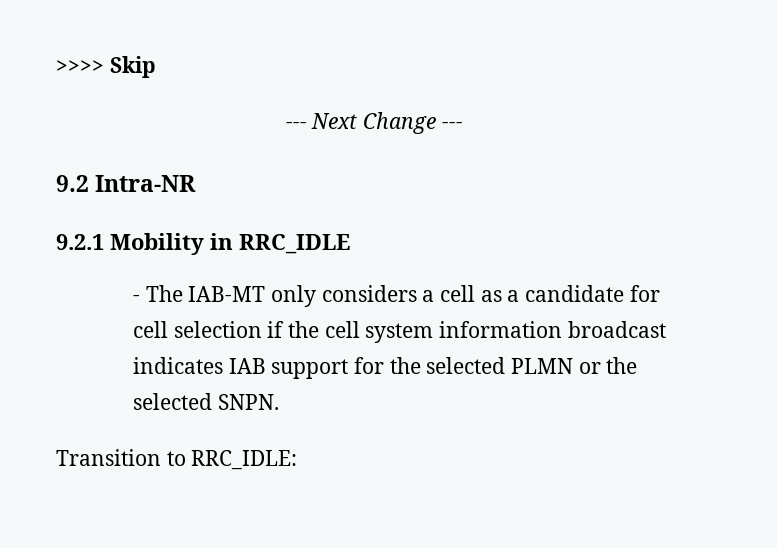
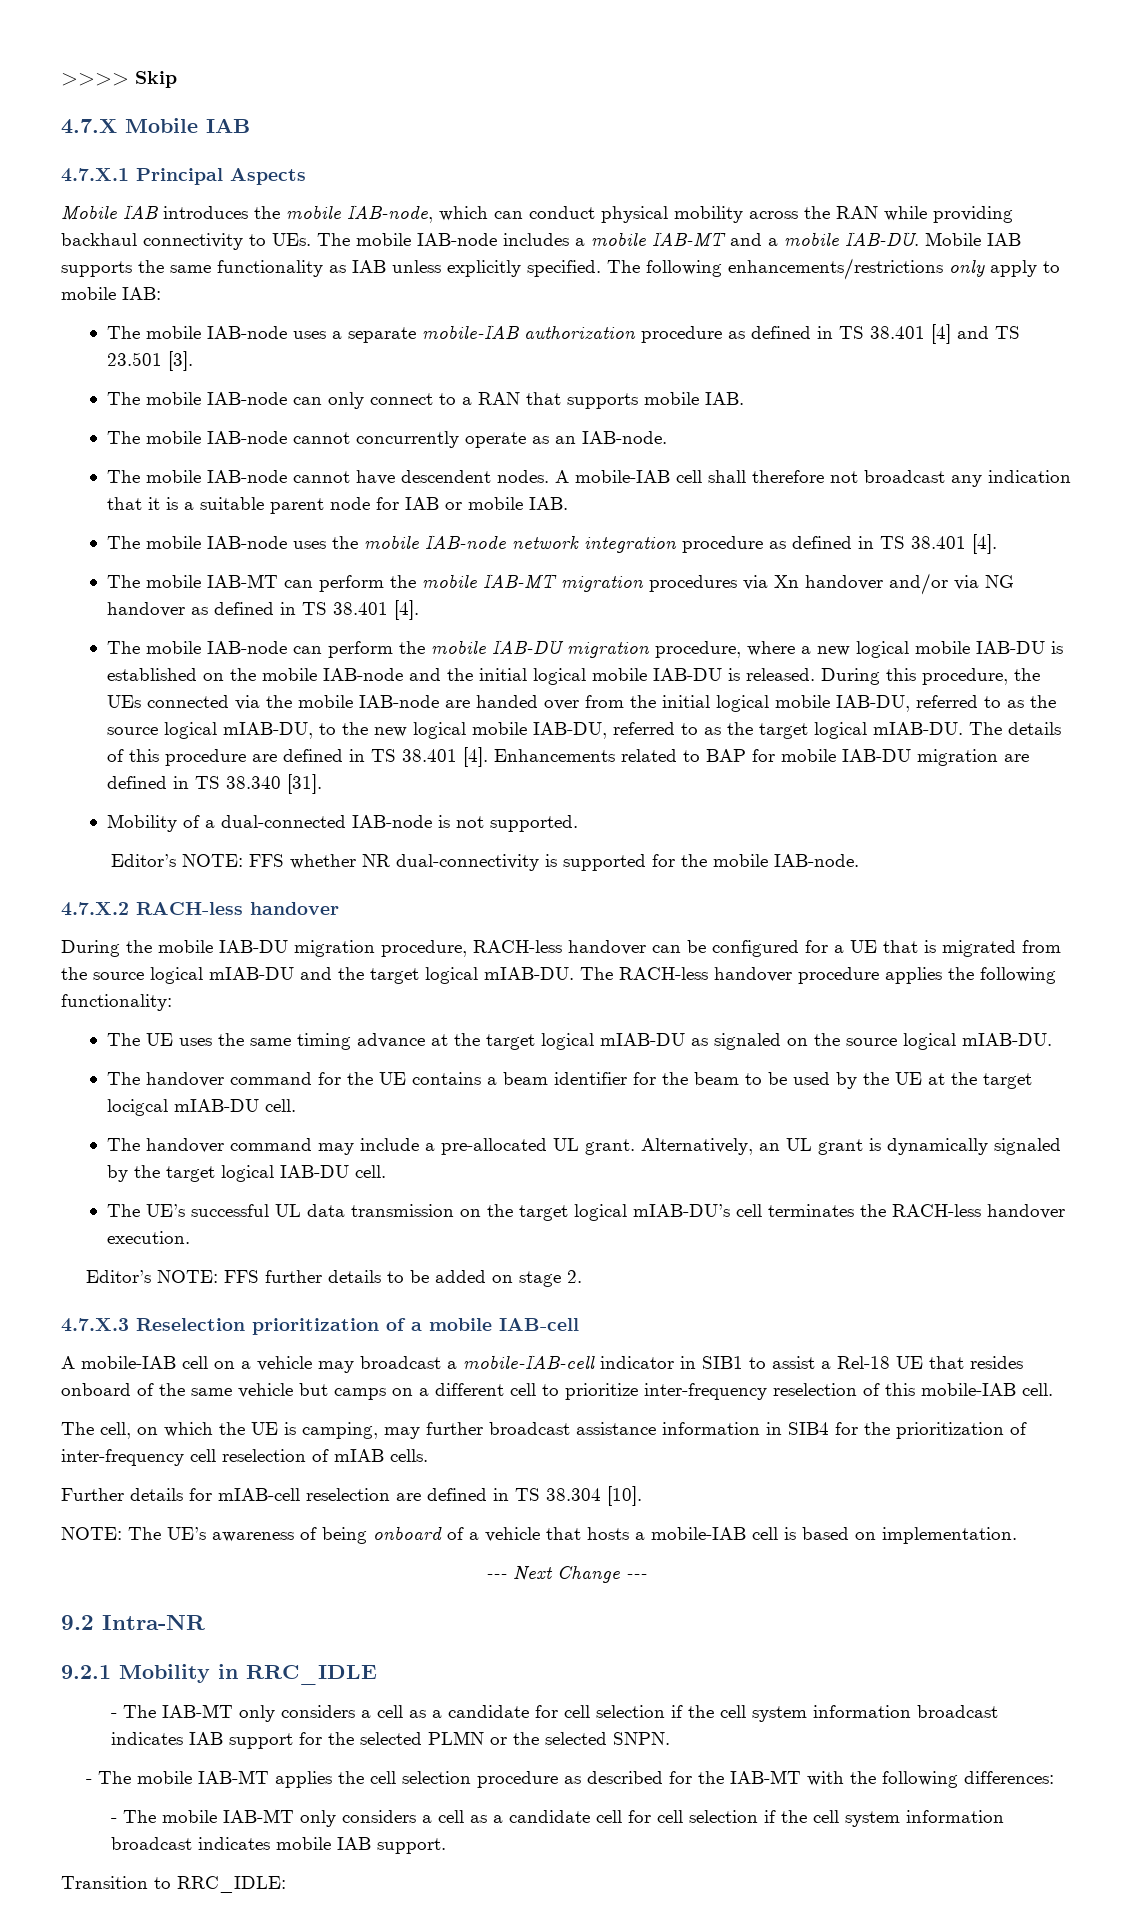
+ 4.7.X Mobile IAB
+ 4.7.X.1 Principal Aspects
+ Mobile IAB introduces the mobile IAB-node, which can conduct physical mobility across the RAN while providing backhaul connectivity to UEs. The mobile IAB-node includes a mobile IAB-MT and a mobile IAB-DU. Mobile IAB supports the same functionality as IAB unless explicitly specified. The following enhancements/restrictions only apply to mobile IAB:
+ The mobile IAB-node uses a separate mobile-IAB authorization procedure as defined in TS 38.401 [4] and TS 23.501 [3].
+ The mobile IAB-node can only connect to a RAN that supports mobile IAB.
+ The mobile IAB-node cannot concurrently operate as an IAB-node.
+ The mobile IAB-node cannot have descendent nodes. A mobile-IAB cell shall therefore not broadcast any indication that it is a suitable parent node for IAB or mobile IAB.
+ The mobile IAB-node uses the mobile IAB-node network integration procedure as defined in TS 38.401 [4].
+ The mobile IAB-MT can perform the mobile IAB-MT migration procedures via Xn handover and/or via NG handover as defined in TS 38.401 [4].
+ The mobile IAB-node can perform the mobile IAB-DU migration procedure, where a new logical mobile IAB-DU is established on the mobile IAB-node and the initial logical mobile IAB-DU is released. During this procedure, the UEs connected via the mobile IAB-node are handed over from the initial logical mobile IAB-DU, referred to as the source logical mIAB-DU, to the new logical mobile IAB-DU, referred to as the target logical mIAB-DU. The details of this procedure are defined in TS 38.401 [4]. Enhancements related to BAP for mobile IAB-DU migration are defined in TS 38.340 [31].
+ Mobility of a dual-connected IAB-node is not supported.
+ Editor’s NOTE: FFS whether NR dual-connectivity is supported for the mobile IAB-node.
+ 4.7.X.2 RACH-less handover
+ During the mobile IAB-DU migration procedure, RACH-less handover can be configured for a UE that is migrated from the source logical mIAB-DU and the target logical mIAB-DU. The RACH-less handover procedure applies the following functionality:
+ The UE uses the same timing advance at the target logical mIAB-DU as signaled on the source logical mIAB-DU.
+ The handover command for the UE contains a beam identifier for the beam to be used by the UE at the target locigcal mIAB-DU cell.
+ The handover command may include a pre-allocated UL grant. Alternatively, an UL grant is dynamically signaled by the target logical IAB-DU cell.
+ The UE’s successful UL data transmission on the target logical mIAB-DU’s cell terminates the RACH-less handover execution.
+ Editor’s NOTE: FFS further details to be added on stage 2.
+ 4.7.X.3 Reselection prioritization of a mobile IAB-cell
+ A mobile-IAB cell on a vehicle may broadcast a mobile-IAB-cell indicator in SIB1 to assist a Rel-18 UE that resides onboard of the same vehicle but camps on a different cell to prioritize inter-frequency reselection of this mobile-IAB cell.
+ The cell, on which the UE is camping, may further broadcast assistance information in SIB4 for the prioritization of inter-frequency cell reselection of mIAB cells.
+ Further details for mIAB-cell reselection are defined in TS 38.304 [10].
+ NOTE: The UE’s awareness of being onboard of a vehicle that hosts a mobile-IAB cell is based on implementation.
+ - The mobile IAB-MT applies the cell selection procedure as described for the IAB-MT with the following differences:
+ - The mobile IAB-MT only considers a cell as a candidate cell for cell selection if the cell system information broadcast indicates mobile IAB support.

